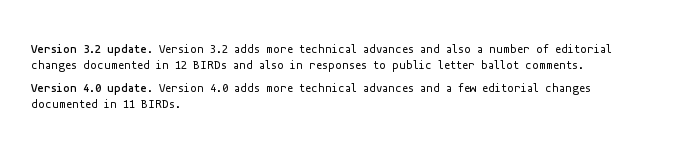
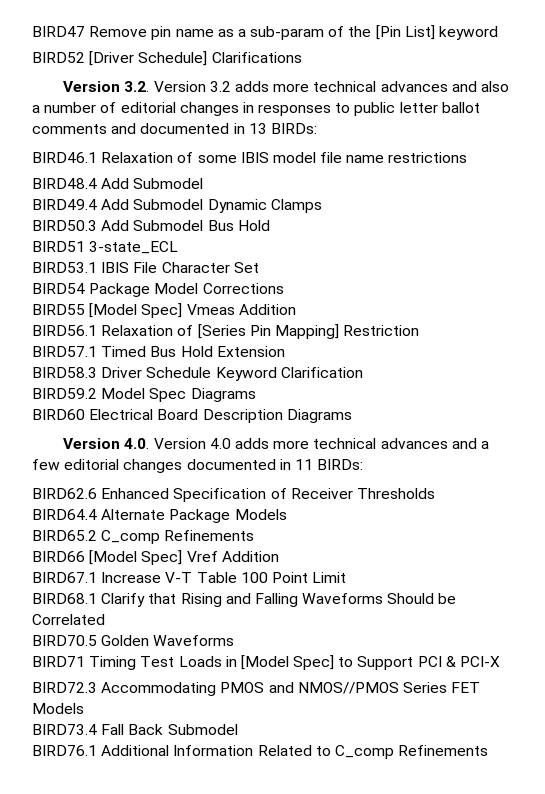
- Version 3.2 update. Version 3.2 adds more technical advances and also a number of editorial changes documented in 12 BIRDs and also in responses to public letter ballot comments.
- Version 4.0 update. Version 4.0 adds more technical advances and a few editorial changes documented in 11 BIRDs.
+ BIRD47 Remove pin name as a sub-param of the [Pin List] keyword
+ BIRD52 [Driver Schedule] Clarifications
+ Version 3.2. Version 3.2 adds more technical advances and also a number of editorial changes in responses to public letter ballot comments and documented in 13 BIRDs:
+ BIRD46.1 Relaxation of some IBIS model file name restrictions
+ BIRD48.4 Add Submodel
+ BIRD49.4 Add Submodel Dynamic Clamps
+ BIRD50.3 Add Submodel Bus Hold
+ BIRD51 3-state_ECL
+ BIRD53.1 IBIS File Character Set
+ BIRD54 Package Model Corrections
+ BIRD55 [Model Spec] Vmeas Addition
+ BIRD56.1 Relaxation of [Series Pin Mapping] Restriction
+ BIRD57.1 Timed Bus Hold Extension
+ BIRD58.3 Driver Schedule Keyword Clarification
+ BIRD59.2 Model Spec Diagrams
+ BIRD60 Electrical Board Description Diagrams
+ Version 4.0. Version 4.0 adds more technical advances and a few editorial changes documented in 11 BIRDs:
+ BIRD62.6 Enhanced Specification of Receiver Thresholds
+ BIRD64.4 Alternate Package Models
+ BIRD65.2 C_comp Refinements
+ BIRD66 [Model Spec] Vref Addition
+ BIRD67.1 Increase V-T Table 100 Point Limit
+ BIRD68.1 Clarify that Rising and Falling Waveforms Should be Correlated
+ BIRD70.5 Golden Waveforms
+ BIRD71 Timing Test Loads in [Model Spec] to Support PCI & PCI-X
+ BIRD72.3 Accommodating PMOS and NMOS//PMOS Series FET Models
+ BIRD73.4 Fall Back Submodel
+ BIRD76.1 Additional Information Related to C_comp Refinements

